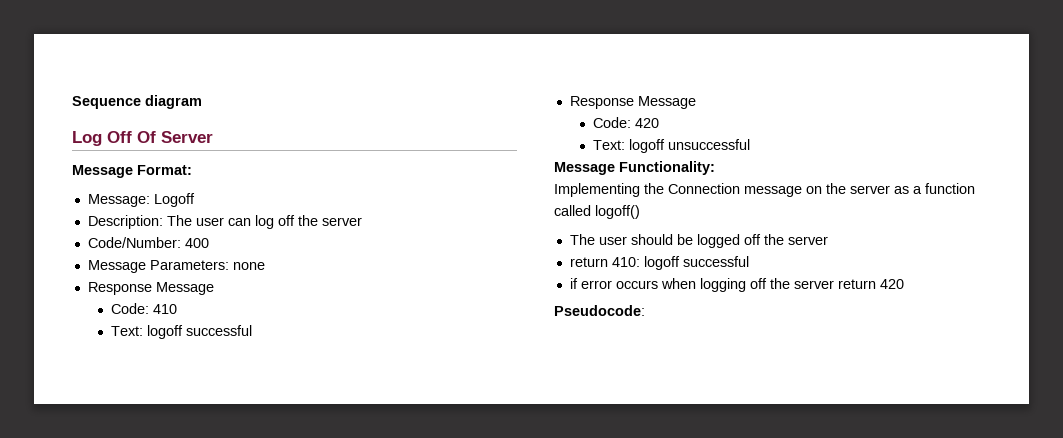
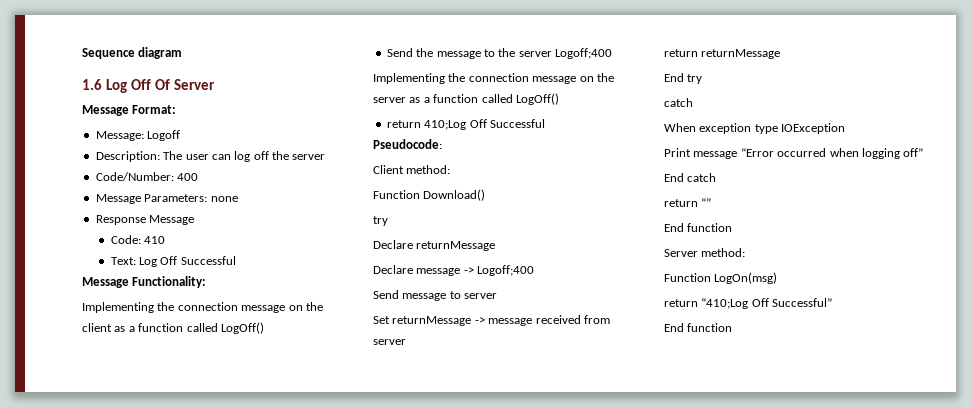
- Log Off Of Server
+ 1.6 Log Off Of Server
- Text: logoff successful
- Response Message
- Code: 420
- Text: logoff unsuccessful
+ Text: Log Off Successful
  Message Functionality:
- Implementing the Connection message on the server as a function called logoff()
- The user should be logged off the server
- return 410: logoff successful
- if error occurs when logging off the server return 420
+ Implementing the connection message on the client as a function called LogOff()
+ Send the message to the server Logoff;400
+ Implementing the connection message on the server as a function called LogOff()
+ return 410;Log Off Successful
  Pseudocode:
+ Client method:
+ Function Download()
+ try
+ Declare returnMessage
+ Declare message -> Logoff;400
+ Send message to server
+ Set returnMessage -> message received from server
+ return returnMessage
+ End try
+ catch
+ When exception type IOException
+ Print message “Error occurred when logging off”
+ End catch
+ return “”
+ End function
+ Server method:
+ Function LogOn(msg)
+ return “410;Log Off Successful”
+ End function

